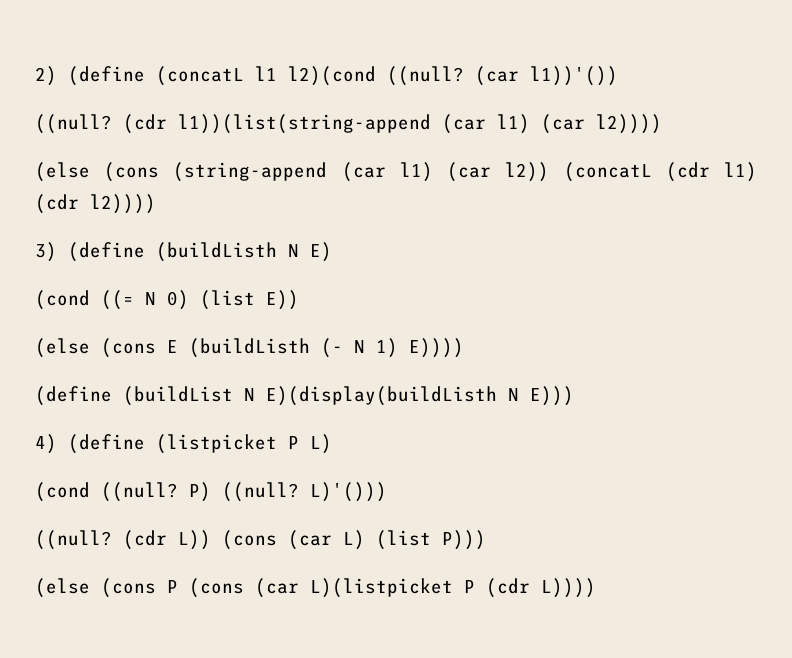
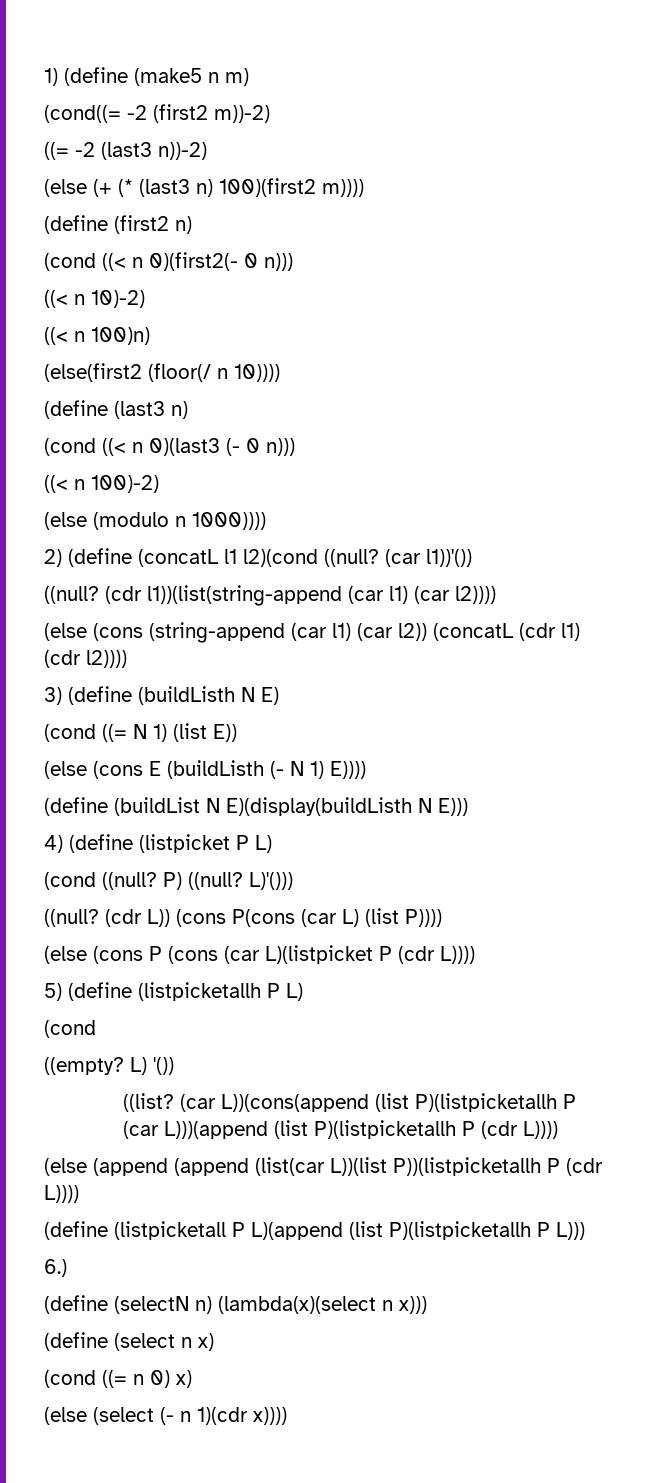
+ 1) (define (make5 n m)
+ (cond((= -2 (first2 m))-2)
+ ((= -2 (last3 n))-2)
+ (else (+ (* (last3 n) 100)(first2 m))))
+ (define (first2 n)
+ (cond ((< n 0)(first2(- 0 n)))
+ ((< n 10)-2)
+ ((< n 100)n)
+ (else(first2 (floor(/ n 10))))
+ (define (last3 n)
+ (cond ((< n 0)(last3 (- 0 n)))
+ ((< n 100)-2)
+ (else (modulo n 1000))))
- (cond ((= N 0) (list E))
+ (cond ((= N 1) (list E))
- (cdr L)) (cons (car L) (list P)))
+ (cdr L)) (cons P(cons (car L) (list P))))
+ 5) (define (listpicketallh P L)
+ (cond
+ ((empty? L) '())
+ ((list? (car L))(cons(append (list P)(listpicketallh P (car L)))(append (list P)(listpicketallh P (cdr L))))
+ (else (append (append (list(car L))(list P))(listpicketallh P (cdr L))))
+ (define (listpicketall P L)(append (list P)(listpicketallh P L)))
+ 6.)
+ (define (selectN n) (lambda(x)(select n x)))
+ (define (select n x)
+ (cond ((= n 0) x)
+ (else (select (- n 1)(cdr x))))

